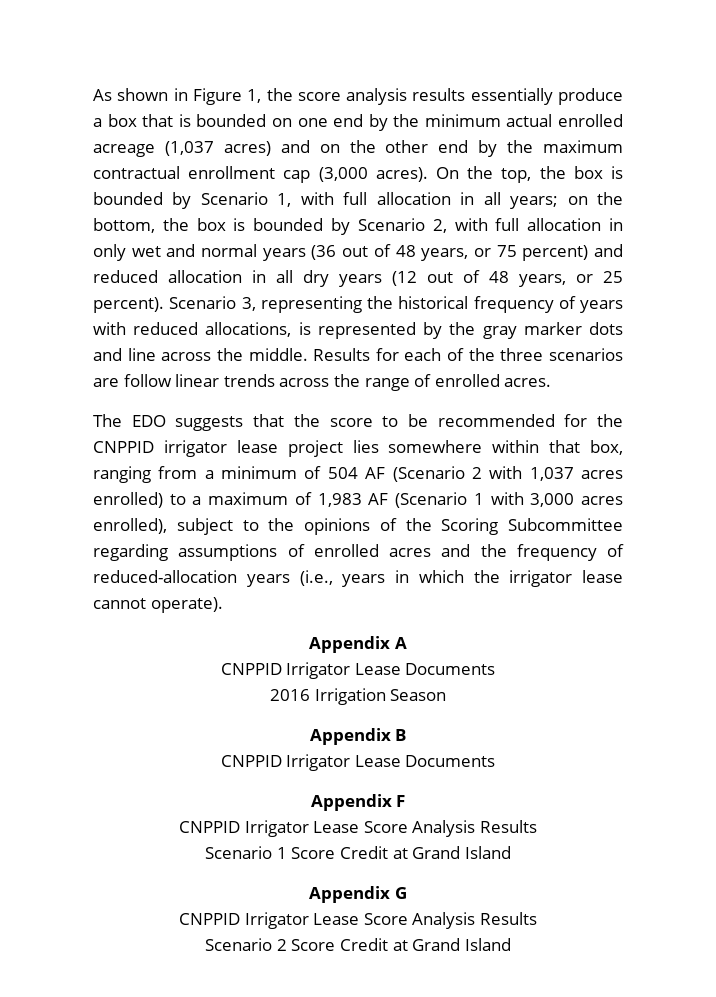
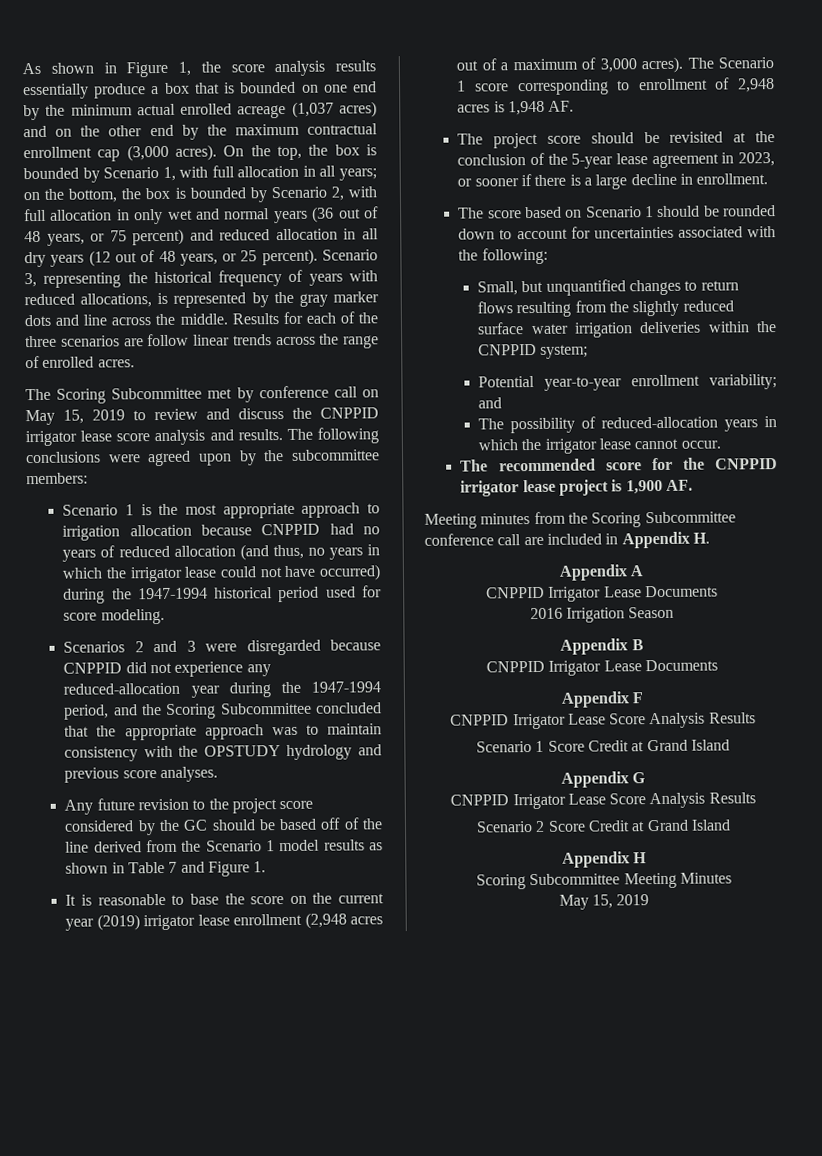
- The EDO suggests that the score to be recommended for the CNPPID irrigator lease project lies somewhere within that box, ranging from a minimum of 504 AF (Scenario 2 with 1,037 acres enrolled) to a maximum of 1,983 AF (Scenario 1 with 3,000 acres enrolled), subject to the opinions of the Scoring Subcommittee regarding assumptions of enrolled acres and the frequency of reduced-allocation years (i.e., years in which the irrigator lease cannot operate).
+ The Scoring Subcommittee met by conference call on May 15, 2019 to review and discuss the CNPPID irrigator lease score analysis and results. The following conclusions were agreed upon by the subcommittee members:
+ Scenario 1 is the most appropriate approach to irrigation allocation because CNPPID had no years of reduced allocation (and thus, no years in which the irrigator lease could not have occurred) during the 1947-1994 historical period used for score modeling.
+ Scenarios 2 and 3 were disregarded because CNPPID did not experience any reduced-allocation year during the 1947-1994 period, and the Scoring Subcommittee concluded that the appropriate approach was to maintain consistency with the OPSTUDY hydrology and previous score analyses.
+ Any future revision to the project score considered by the GC should be based off of the line derived from the Scenario 1 model results as shown in Table 7 and Figure 1.
+ It is reasonable to base the score on the current year (2019) irrigator lease enrollment (2,948 acres out of a maximum of 3,000 acres). The Scenario 1 score corresponding to enrollment of 2,948 acres is 1,948 AF.
+ The project score should be revisited at the conclusion of the 5-year lease agreement in 2023, or sooner if there is a large decline in enrollment.
+ The score based on Scenario 1 should be rounded down to account for uncertainties associated with the following:
+ Small, but unquantified changes to return flows resulting from the slightly reduced surface water irrigation deliveries within the CNPPID system;
+ Potential year-to-year enrollment variability; and
+ The possibility of reduced-allocation years in which the irrigator lease cannot occur.
+ The recommended score for the CNPPID irrigator lease project is 1,900 AF.
+ Meeting minutes from the Scoring Subcommittee conference call are included in Appendix H.
+ Appendix H
+ Scoring Subcommittee Meeting Minutes
+ May 15, 2019

